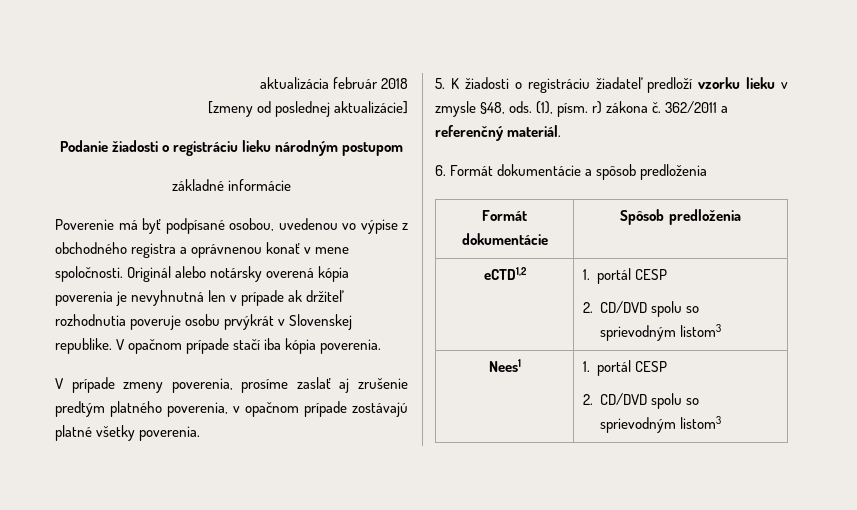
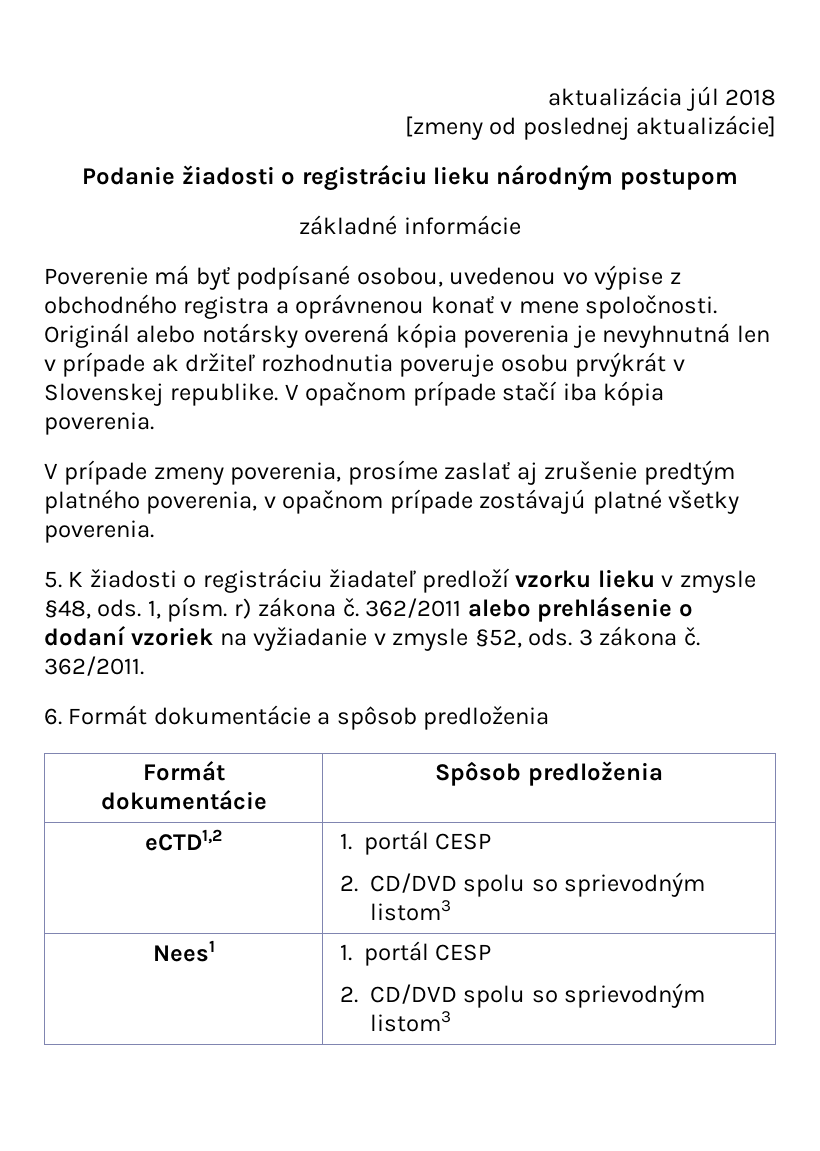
- aktualizácia február 2018
+ aktualizácia júl 2018
- (1), písm. r) zákona č.
+ 1, písm. r) zákona č.
- 362/2011 a referenčný materiál.
+ 362/2011 alebo prehlásenie o dodaní vzoriek na vyžiadanie v zmysle §52, ods. 3 zákona č. 362/2011.

